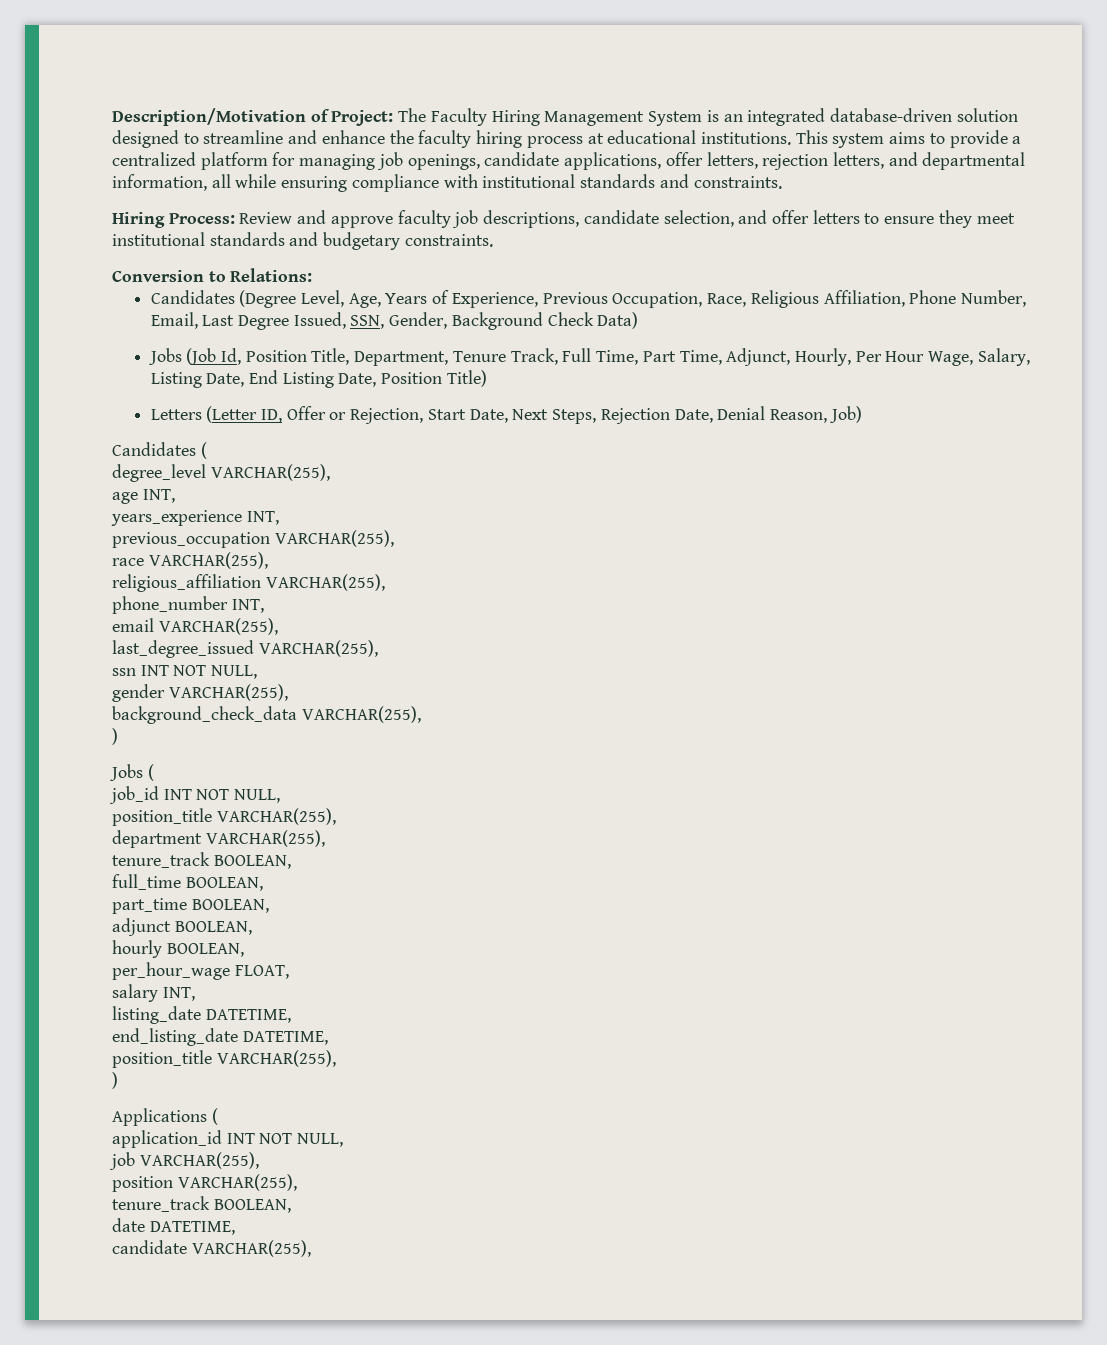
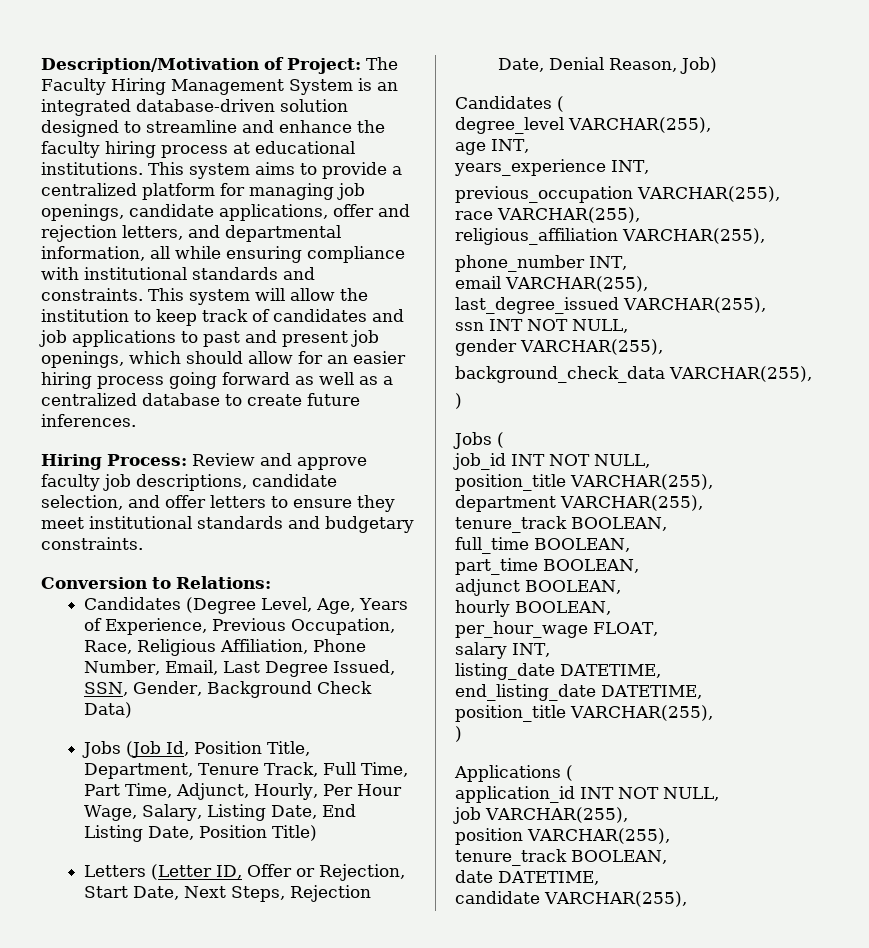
- This system aims to provide a centralized platform for managing job openings, candidate applications, offer letters, rejection letters, and departmental information, all while ensuring compliance with institutional standards and constraints.
+ This system aims to provide a centralized platform for managing job openings, candidate applications, offer and rejection letters, and departmental information, all while ensuring compliance with institutional standards and constraints. This system will allow the institution to keep track of candidates and job applications to past and present job openings, which should allow for an easier hiring process going forward as well as a centralized database to create future inferences.

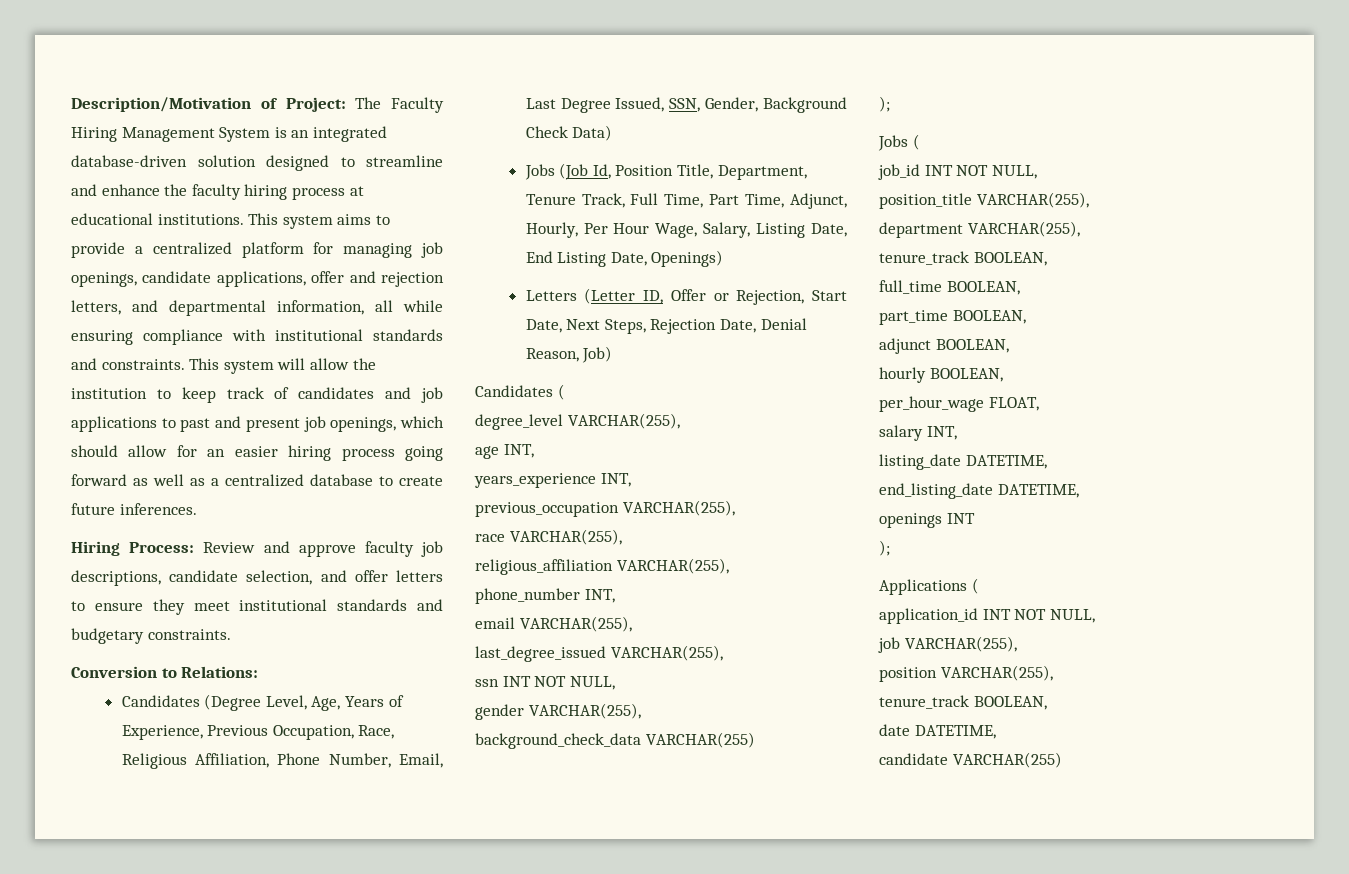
- Jobs (Job Id, Position Title, Department, Tenure Track, Full Time, Part Time, Adjunct, Hourly, Per Hour Wage, Salary, Listing Date, End Listing Date, Position Title)
+ Jobs (Job Id, Position Title, Department, Tenure Track, Full Time, Part Time, Adjunct, Hourly, Per Hour Wage, Salary, Listing Date, End Listing Date, Openings)
- background_check_data VARCHAR(255),
- )
+ background_check_data VARCHAR(255)
+ );
  end_listing_date DATETIME,
- position_title VARCHAR(255),
- )
+ openings INT
+ );
- candidate VARCHAR(255),
+ candidate VARCHAR(255)

